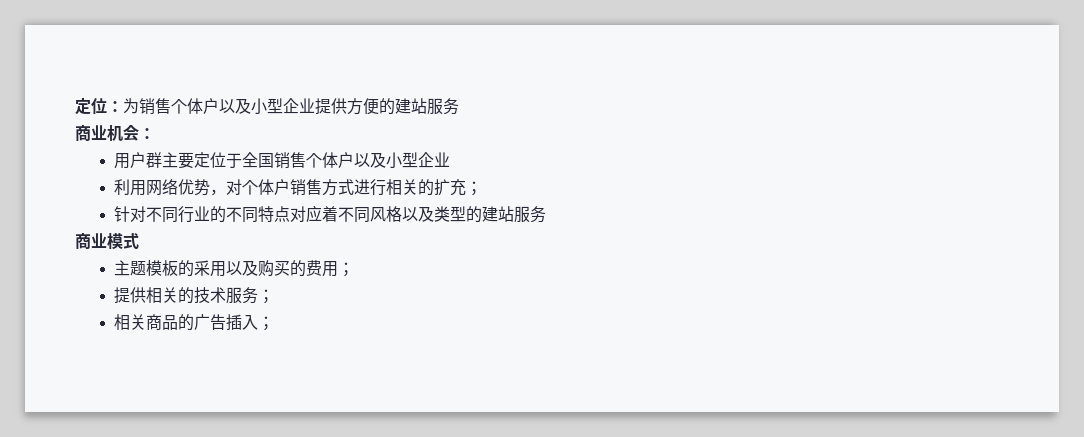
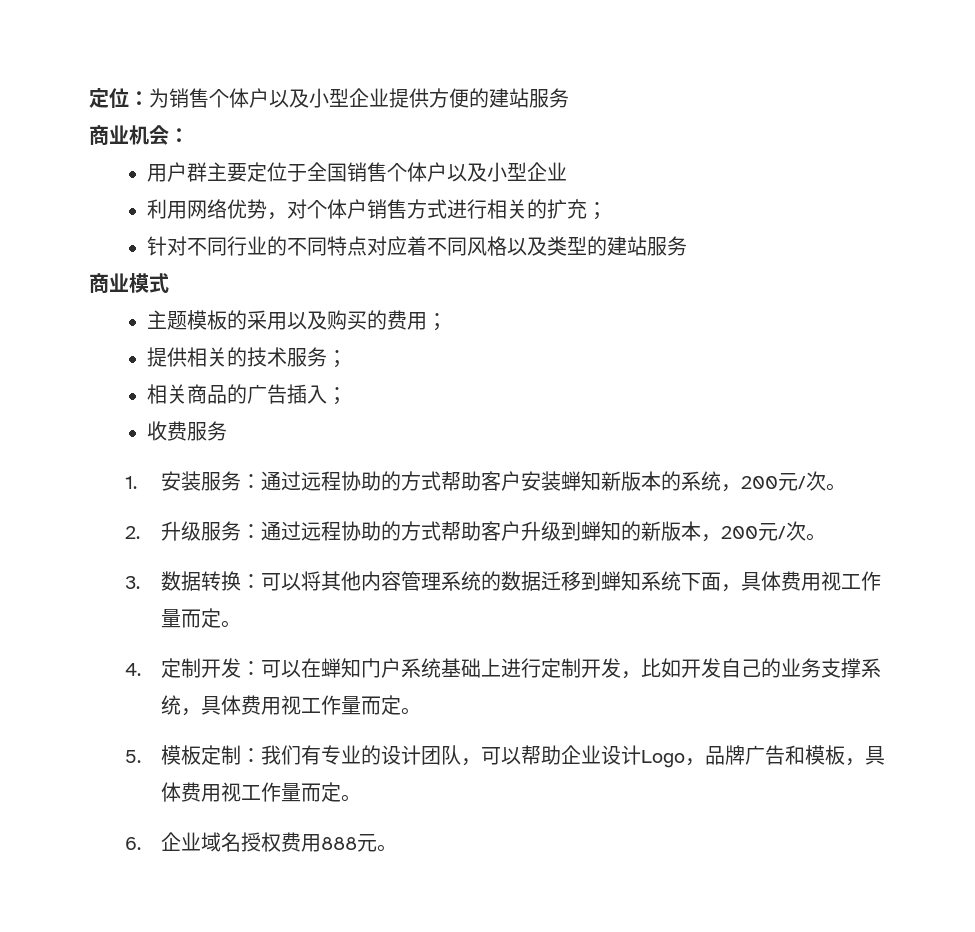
+ 收费服务
+ 1.安装服务：通过远程协助的方式帮助客户安装蝉知新版本的系统，200元/次。
+ 2.升级服务：通过远程协助的方式帮助客户升级到蝉知的新版本，200元/次。
+ 3.数据转换：可以将其他内容管理系统的数据迁移到蝉知系统下面，具体费用视工作量而定。
+ 4.定制开发：可以在蝉知门户系统基础上进行定制开发，比如开发自己的业务支撑系统，具体费用视工作量而定。
+ 5.模板定制：我们有专业的设计团队，可以帮助企业设计Logo，品牌广告和模板，具体费用视工作量而定。
+ 6.企业域名授权费用888元。

